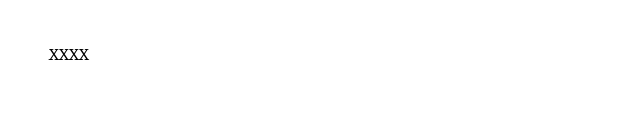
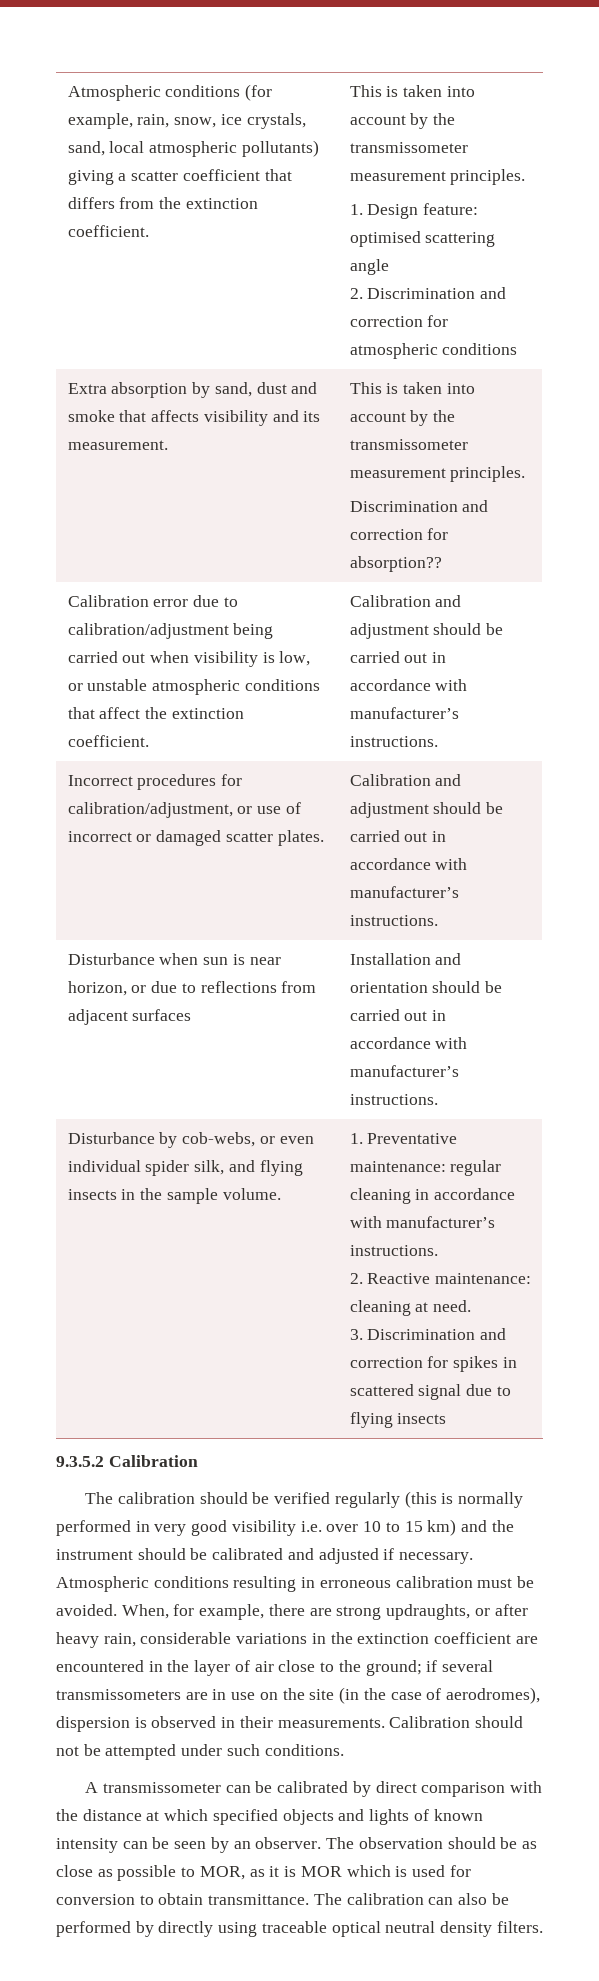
- XXXX
+ Atmospheric conditions (for example, rain, snow, ice crystals, sand, local atmospheric pollutants) giving a scatter coefficient that differs from the extinction coefficient. | This is taken into account by the transmissometer measurement principles.
+ 1. Design feature: optimised scattering angle
+ 2. Discrimination and correction for atmospheric conditions
+ Extra absorption by sand, dust and smoke that affects visibility and its measurement. | This is taken into account by the transmissometer measurement principles.
+ Discrimination and correction for absorption??
+ Calibration error due to calibration/adjustment being carried out when visibility is low, or unstable atmospheric conditions that affect the extinction coefficient. | Calibration and adjustment should be carried out in accordance with manufacturer’s instructions.
+ Incorrect procedures for calibration/adjustment, or use of incorrect or damaged scatter plates. | Calibration and adjustment should be carried out in accordance with manufacturer’s instructions.
+ Disturbance when sun is near horizon, or due to reflections from adjacent surfaces | Installation and orientation should be carried out in accordance with manufacturer’s instructions.
+ Disturbance by cob-webs, or even individual spider silk, and flying insects in the sample volume. | 1. Preventative maintenance: regular cleaning in accordance with manufacturer’s instructions.
+ 2. Reactive maintenance: cleaning at need.
+ 3. Discrimination and correction for spikes in scattered signal due to flying insects
+ 9.3.5.2 Calibration
+ The calibration should be verified regularly (this is normally performed in very good visibility i.e. over 10 to 15 km) and the instrument should be calibrated and adjusted if necessary. Atmospheric conditions resulting in erroneous calibration must be avoided. When, for example, there are strong updraughts, or after heavy rain, considerable variations in the extinction coefficient are encountered in the layer of air close to the ground; if several transmissometers are in use on the site (in the case of aerodromes), dispersion is observed in their measurements. Calibration should not be attempted under such conditions.
+ A transmissometer can be calibrated by direct comparison with the distance at which specified objects and lights of known intensity can be seen by an observer. The observation should be as close as possible to MOR, as it is MOR which is used for conversion to obtain transmittance. The calibration can also be performed by directly using traceable optical neutral density filters.

